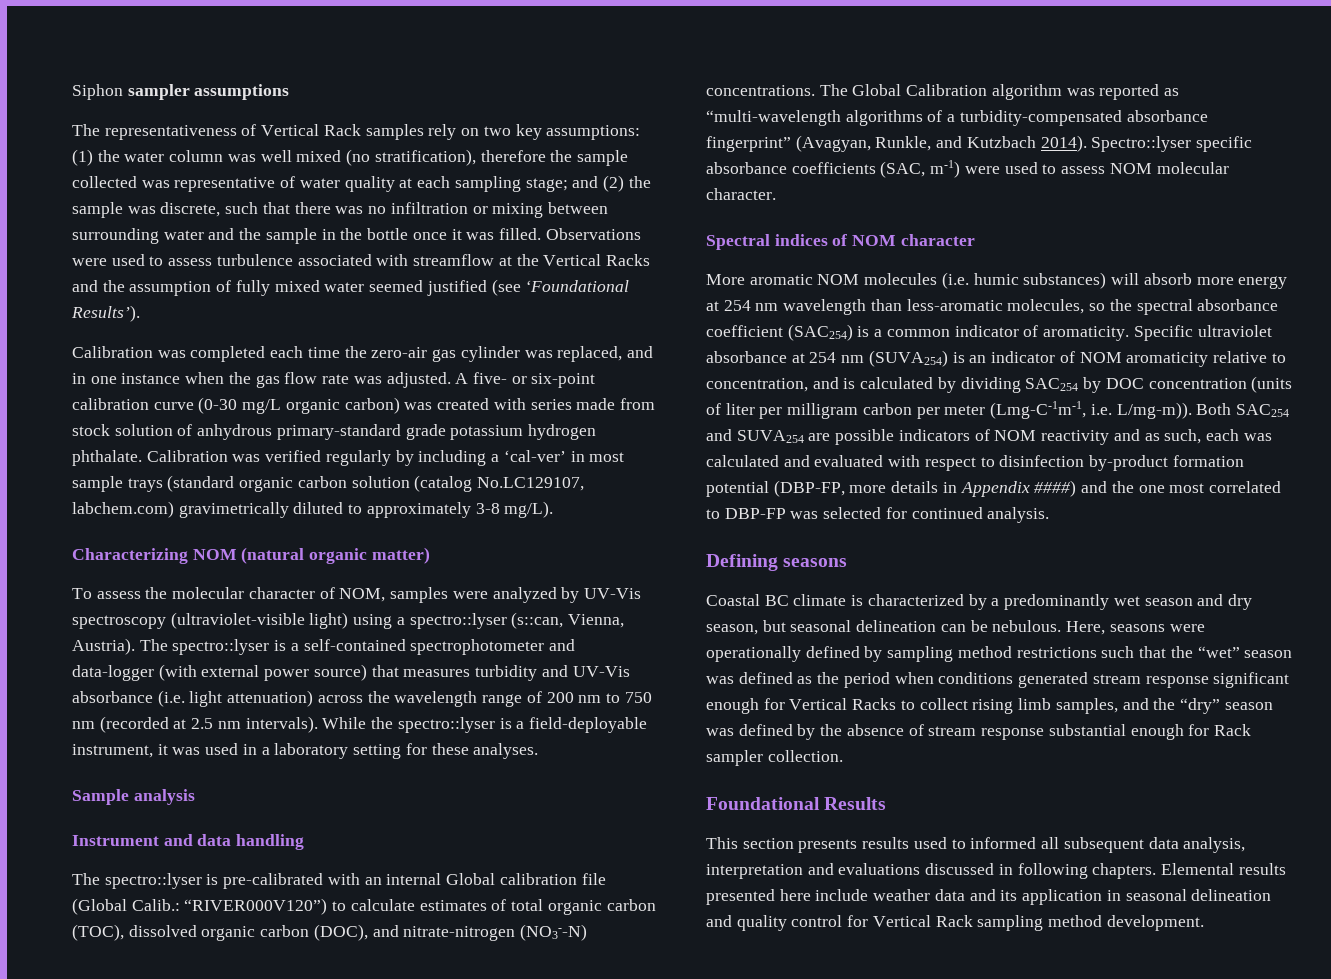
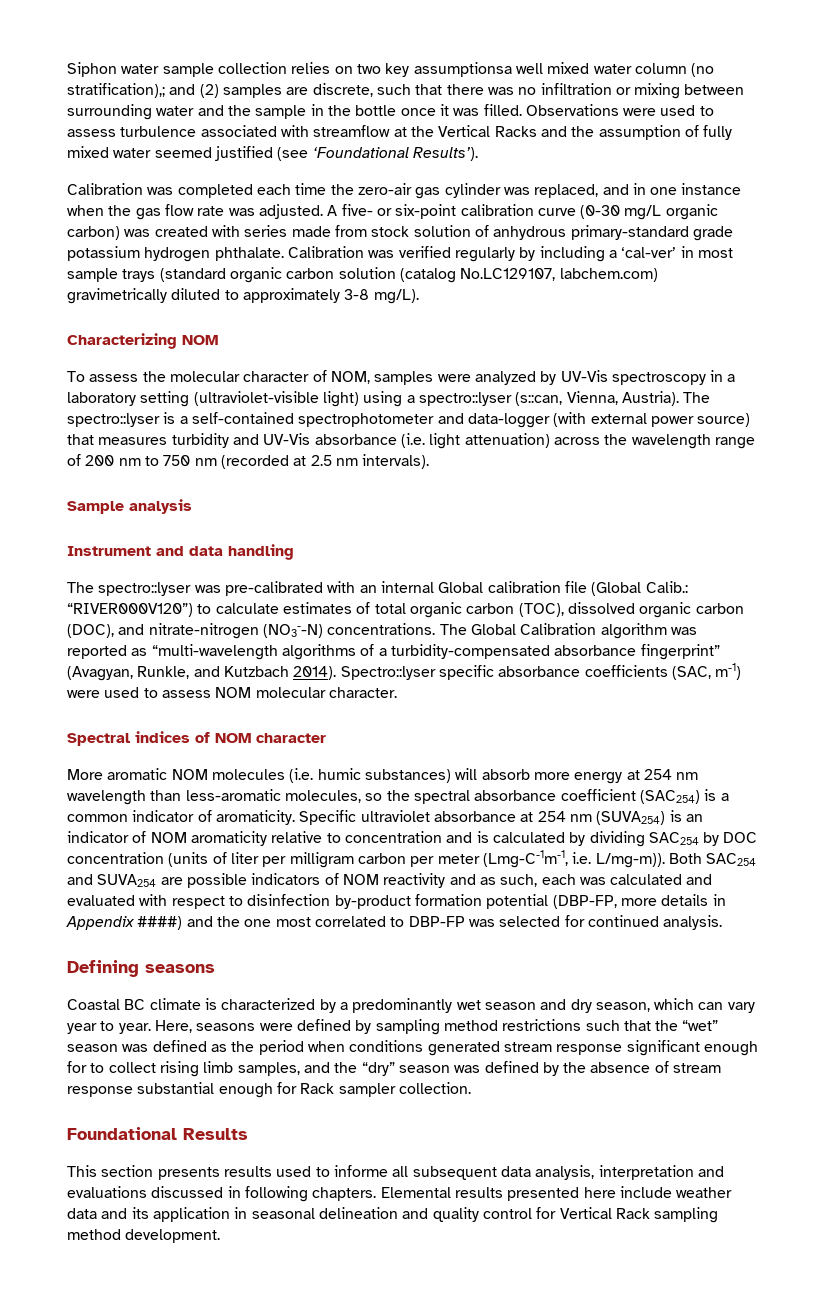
- Siphon sampler assumptions
- The representativeness of Vertical Rack samples rely on two key assumptions: (1) the water column was well mixed (no stratification), therefore the sample collected was representative of water quality at each sampling stage; and (2) the sample was discrete, such that there was no infiltration or mixing between surrounding water and the sample in the bottle once it was filled.
+ Siphon water sample collection relies on two key assumptionsa well mixed water column (no stratification),; and (2) samples are discrete, such that there was no infiltration or mixing between surrounding water and the sample in the bottle once it was filled.
- Characterizing NOM (natural organic matter)
+ Characterizing NOM
- To assess the molecular character of NOM, samples were analyzed by UV-Vis spectroscopy (ultraviolet-visible light) using a spectro::lyser (s::can, Vienna, Austria).
+ To assess the molecular character of NOM, samples were analyzed by UV-Vis spectroscopy in a laboratory setting (ultraviolet-visible light) using a spectro::lyser (s::can, Vienna, Austria).
- While the spectro::lyser is a field-deployable instrument, it was used in a laboratory setting for these analyses.
- The spectro::lyser is pre-calibrated with an internal Global calibration file (Global Calib.: “RIVER000V120”) to calculate estimates of total organic carbon (TOC), dissolved organic carbon (DOC), and nitrate-nitrogen (NO3--N) concentrations.
+ The spectro::lyser was pre-calibrated with an internal Global calibration file (Global Calib.: “RIVER000V120”) to calculate estimates of total organic carbon (TOC), dissolved organic carbon (DOC), and nitrate-nitrogen (NO3--N) concentrations.
- Specific ultraviolet absorbance at 254 nm (SUVA254) is an indicator of NOM aromaticity relative to concentration, and is calculated by dividing SAC254 by DOC concentration (units of liter per milligram carbon per meter (Lmg-C-1m-1, i.e. L/mg-m)).
+ Specific ultraviolet absorbance at 254 nm (SUVA254) is an indicator of NOM aromaticity relative to concentration and is calculated by dividing SAC254 by DOC concentration (units of liter per milligram carbon per meter (Lmg-C-1m-1, i.e. L/mg-m)).
- Coastal BC climate is characterized by a predominantly wet season and dry season, but seasonal delineation can be nebulous.
+ Coastal BC climate is characterized by a predominantly wet season and dry season, which can vary year to year.
- Here, seasons were operationally defined by sampling method restrictions such that the “wet” season was defined as the period when conditions generated stream response significant enough for Vertical Racks to collect rising limb samples, and the “dry” season was defined by the absence of stream response substantial enough for Rack sampler collection.
+ Here, seasons were defined by sampling method restrictions such that the “wet” season was defined as the period when conditions generated stream response significant enough for to collect rising limb samples, and the “dry” season was defined by the absence of stream response substantial enough for Rack sampler collection.
- This section presents results used to informed all subsequent data analysis, interpretation and evaluations discussed in following chapters.
+ This section presents results used to informe all subsequent data analysis, interpretation and evaluations discussed in following chapters.

